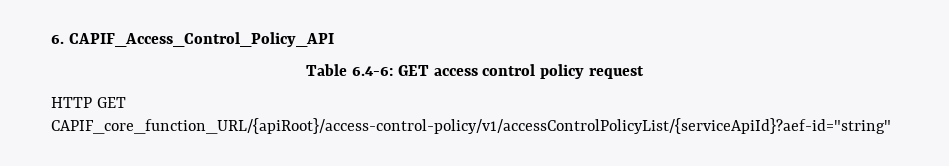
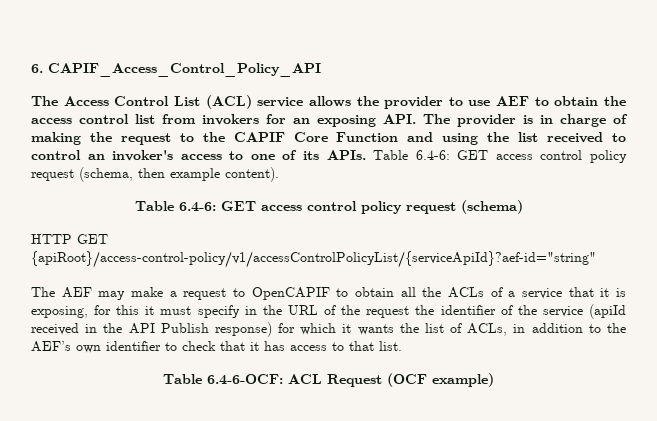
- Table 6.4-6: GET access control policy request
+ The Access Control List (ACL) service allows the provider to use AEF to obtain the access control list from invokers for an exposing API. The provider is in charge of making the request to the CAPIF Core Function and using the list received to control an invoker's access to one of its APIs. Table 6.4-6: GET access control policy request (schema, then example content).
+ Table 6.4-6: GET access control policy request (schema)
- HTTP GET CAPIF_core_function_URL/{apiRoot}/access-control-policy/v1/accessControlPolicyList/{serviceApiId}?aef-id="string"
+ HTTP GET {apiRoot}/access-control-policy/v1/accessControlPolicyList/{serviceApiId}?aef-id="string"
+ The AEF may make a request to OpenCAPIF to obtain all the ACLs of a service that it is exposing, for this it must specify in the URL of the request the identifier of the service (apiId received in the API Publish response) for which it wants the list of ACLs, in addition to the AEF’s own identifier to check that it has access to that list.
+ Table 6.4-6-OCF: ACL Request (OCF example)

